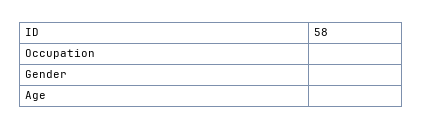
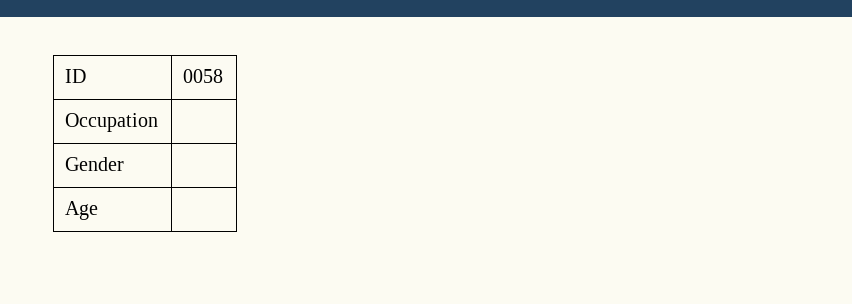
- ID | 58
+ ID | 0058

